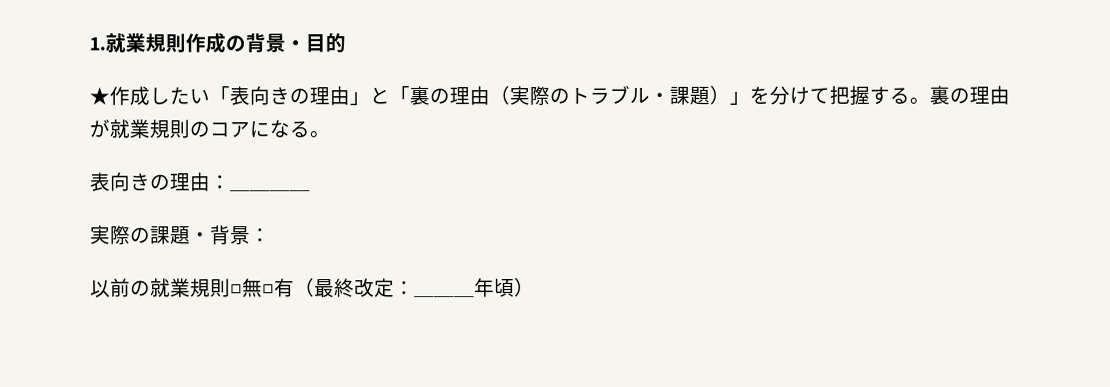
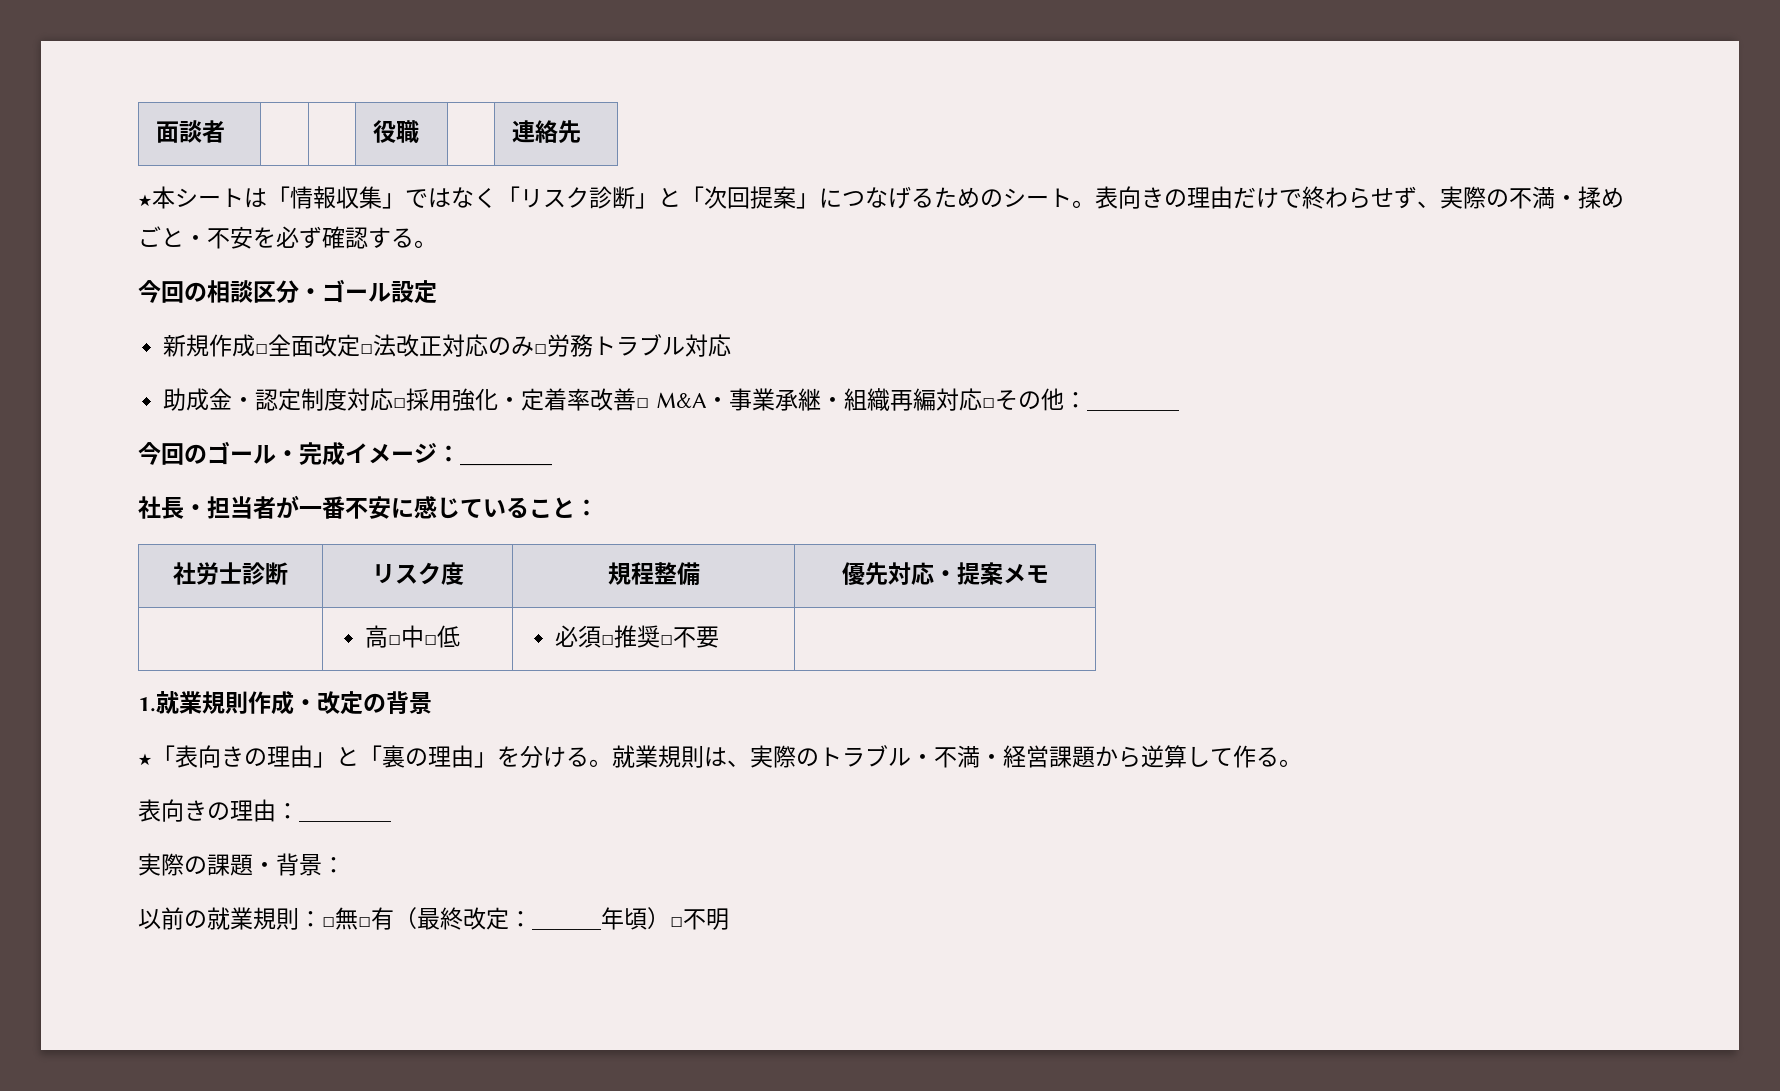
+ 面談者 | | | 役職 | | 連絡先
+ ★本シートは「情報収集」ではなく「リスク診断」と「次回提案」につなげるためのシート。表向きの理由だけで終わらせず、実際の不満・揉めごと・不安を必ず確認する。
+ 今回の相談区分・ゴール設定
+ 新規作成□全面改定□法改正対応のみ□労務トラブル対応
+ 助成金・認定制度対応□採用強化・定着率改善□ M&A・事業承継・組織再編対応□その他：＿＿＿＿
+ 今回のゴール・完成イメージ：＿＿＿＿
+ 社長・担当者が一番不安に感じていること：
+ 社労士診断 | リスク度 | 規程整備 | 優先対応・提案メモ
+ | 高□中□低 | 必須□推奨□不要 |
- 1.就業規則作成の背景・目的
- ★作成したい「表向きの理由」と「裏の理由（実際のトラブル・課題）」を分けて把握する。裏の理由が就業規則のコアになる。
+ 1.就業規則作成・改定の背景
+ ★「表向きの理由」と「裏の理由」を分ける。就業規則は、実際のトラブル・不満・経営課題から逆算して作る。
- 以前の就業規則□無□有（最終改定：＿＿＿年頃）
+ 以前の就業規則：□無□有（最終改定：＿＿＿年頃）□不明

